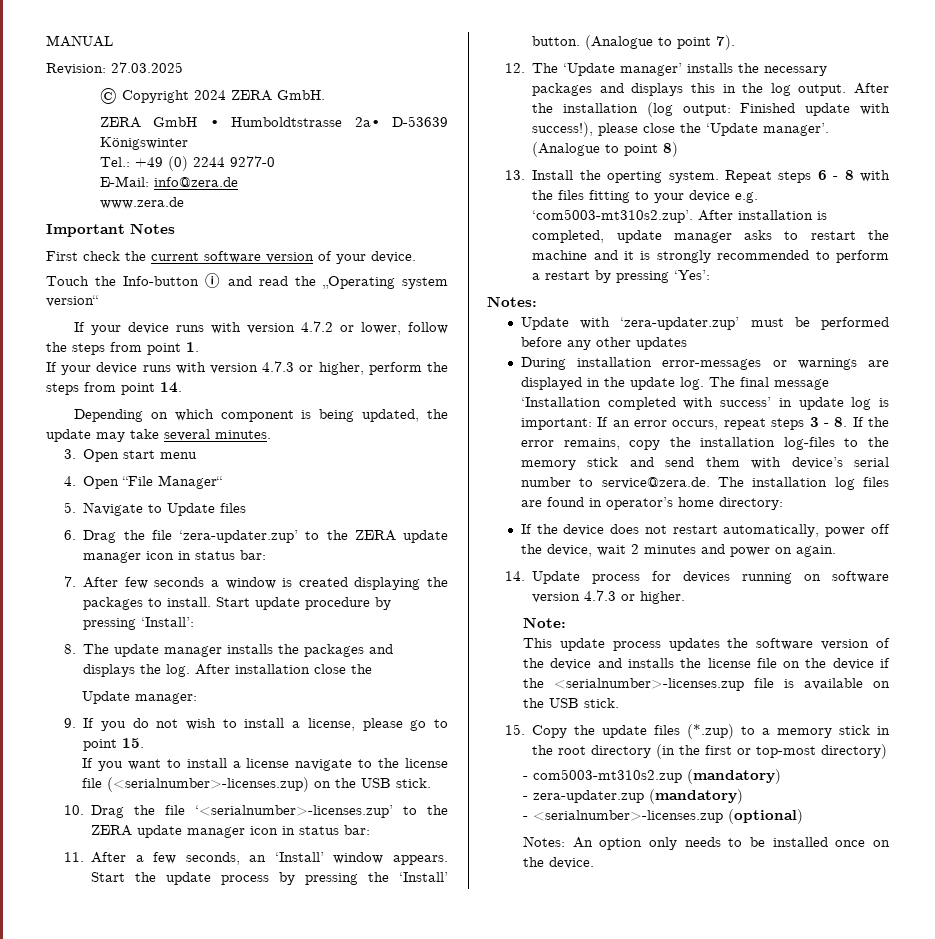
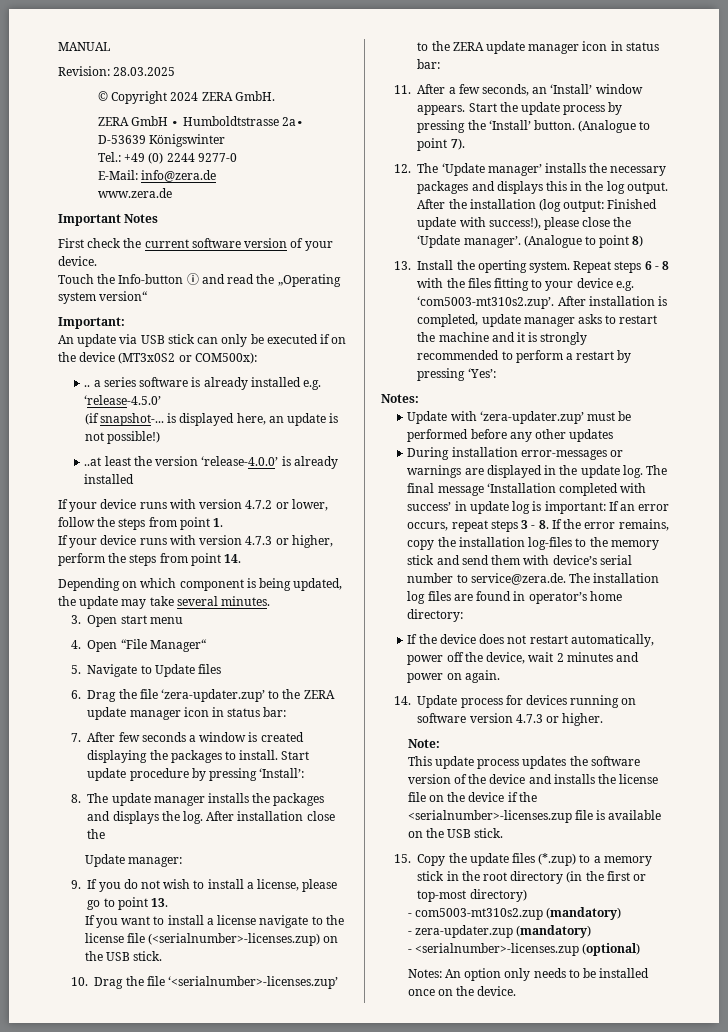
- Revision: 27.03.2025
+ Revision: 28.03.2025
+ Important:
+ An update via USB stick can only be executed if on the device (MT3x0S2 or COM500x):
+ .. a series software is already installed e.g. ‘release-4.5.0’
+ (if snapshot-... is displayed here, an update is not possible!)
+ ..at least the version ‘release-4.0.0’ is already installed
- 9. If you do not wish to install a license, please go to point 15.
+ 9. If you do not wish to install a license, please go to point 13.

